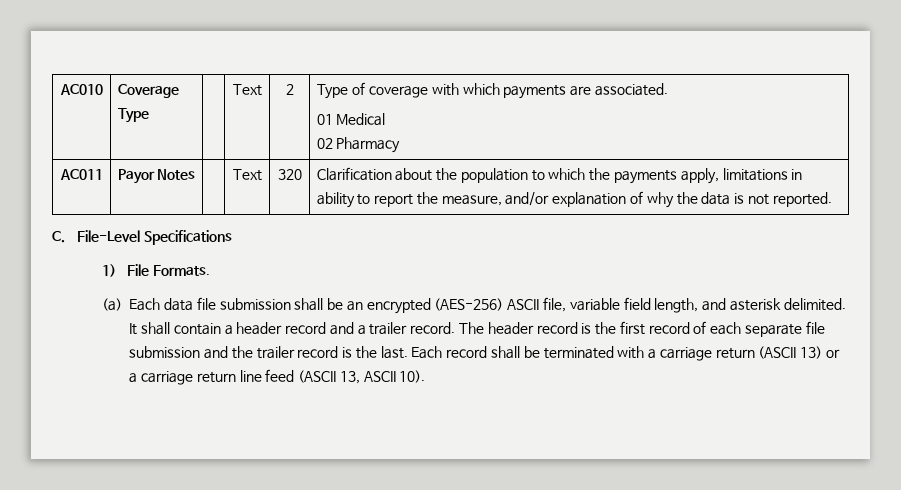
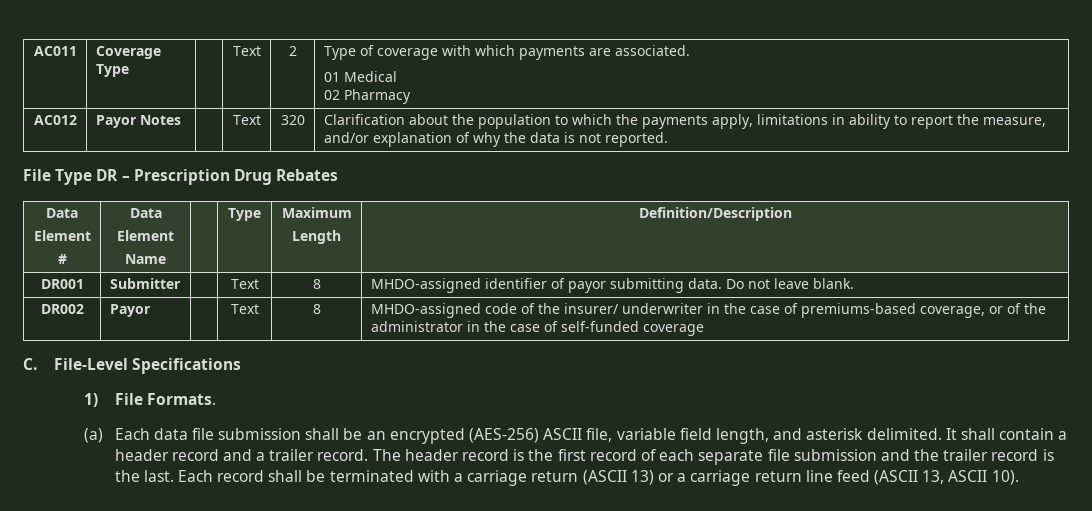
- AC010 | Coverage Type | | Text | 2 | Type of coverage with which payments are associated.
+ AC011 | Coverage Type | | Text | 2 | Type of coverage with which payments are associated.
- AC011 | Payor Notes | | Text | 320 | Clarification about the population to which the payments apply, limitations in ability to report the measure, and/or explanation of why the data is not reported.
+ AC012 | Payor Notes | | Text | 320 | Clarification about the population to which the payments apply, limitations in ability to report the measure, and/or explanation of why the data is not reported.
+ File Type DR – Prescription Drug Rebates
+ Data
+ Element
+ # | Data
+ Element
+ Name | | Type | Maximum
+ Length | Definition/Description
+ DR001 | Submitter | | Text | 8 | MHDO-assigned identifier of payor submitting data. Do not leave blank.
+ DR002 | Payor | | Text | 8 | MHDO-assigned code of the insurer/ underwriter in the case of premiums-based coverage, or of the administrator in the case of self-funded coverage

